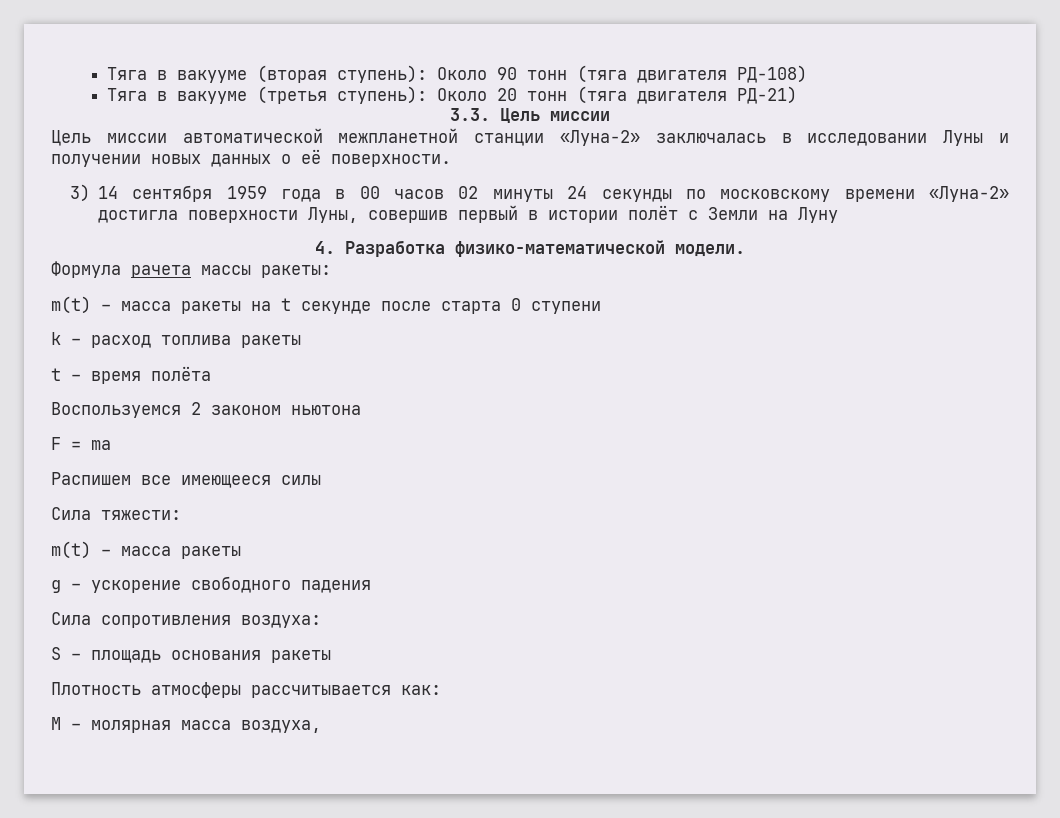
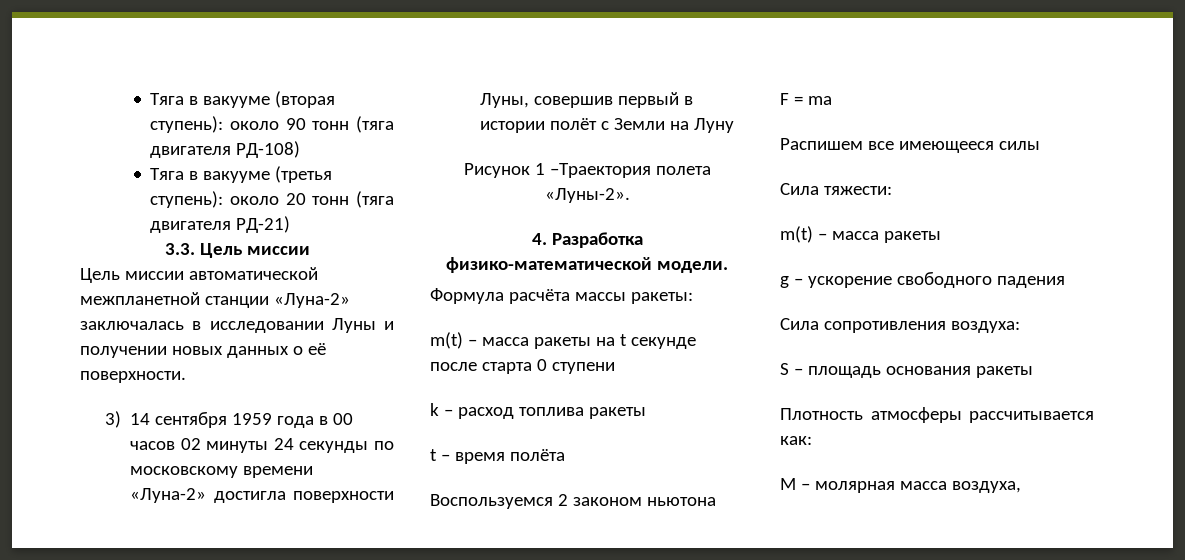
- Тяга в вакууме (вторая ступень): Около 90 тонн (тяга двигателя РД-108)
+ Тяга в вакууме (вторая ступень): около 90 тонн (тяга двигателя РД-108)
- Тяга в вакууме (третья ступень): Около 20 тонн (тяга двигателя РД-21)
+ Тяга в вакууме (третья ступень): около 20 тонн (тяга двигателя РД-21)
+ Рисунок 1 –Траектория полета «Луны-2».
- Формула рачета массы ракеты:
+ Формула расчёта массы ракеты:

